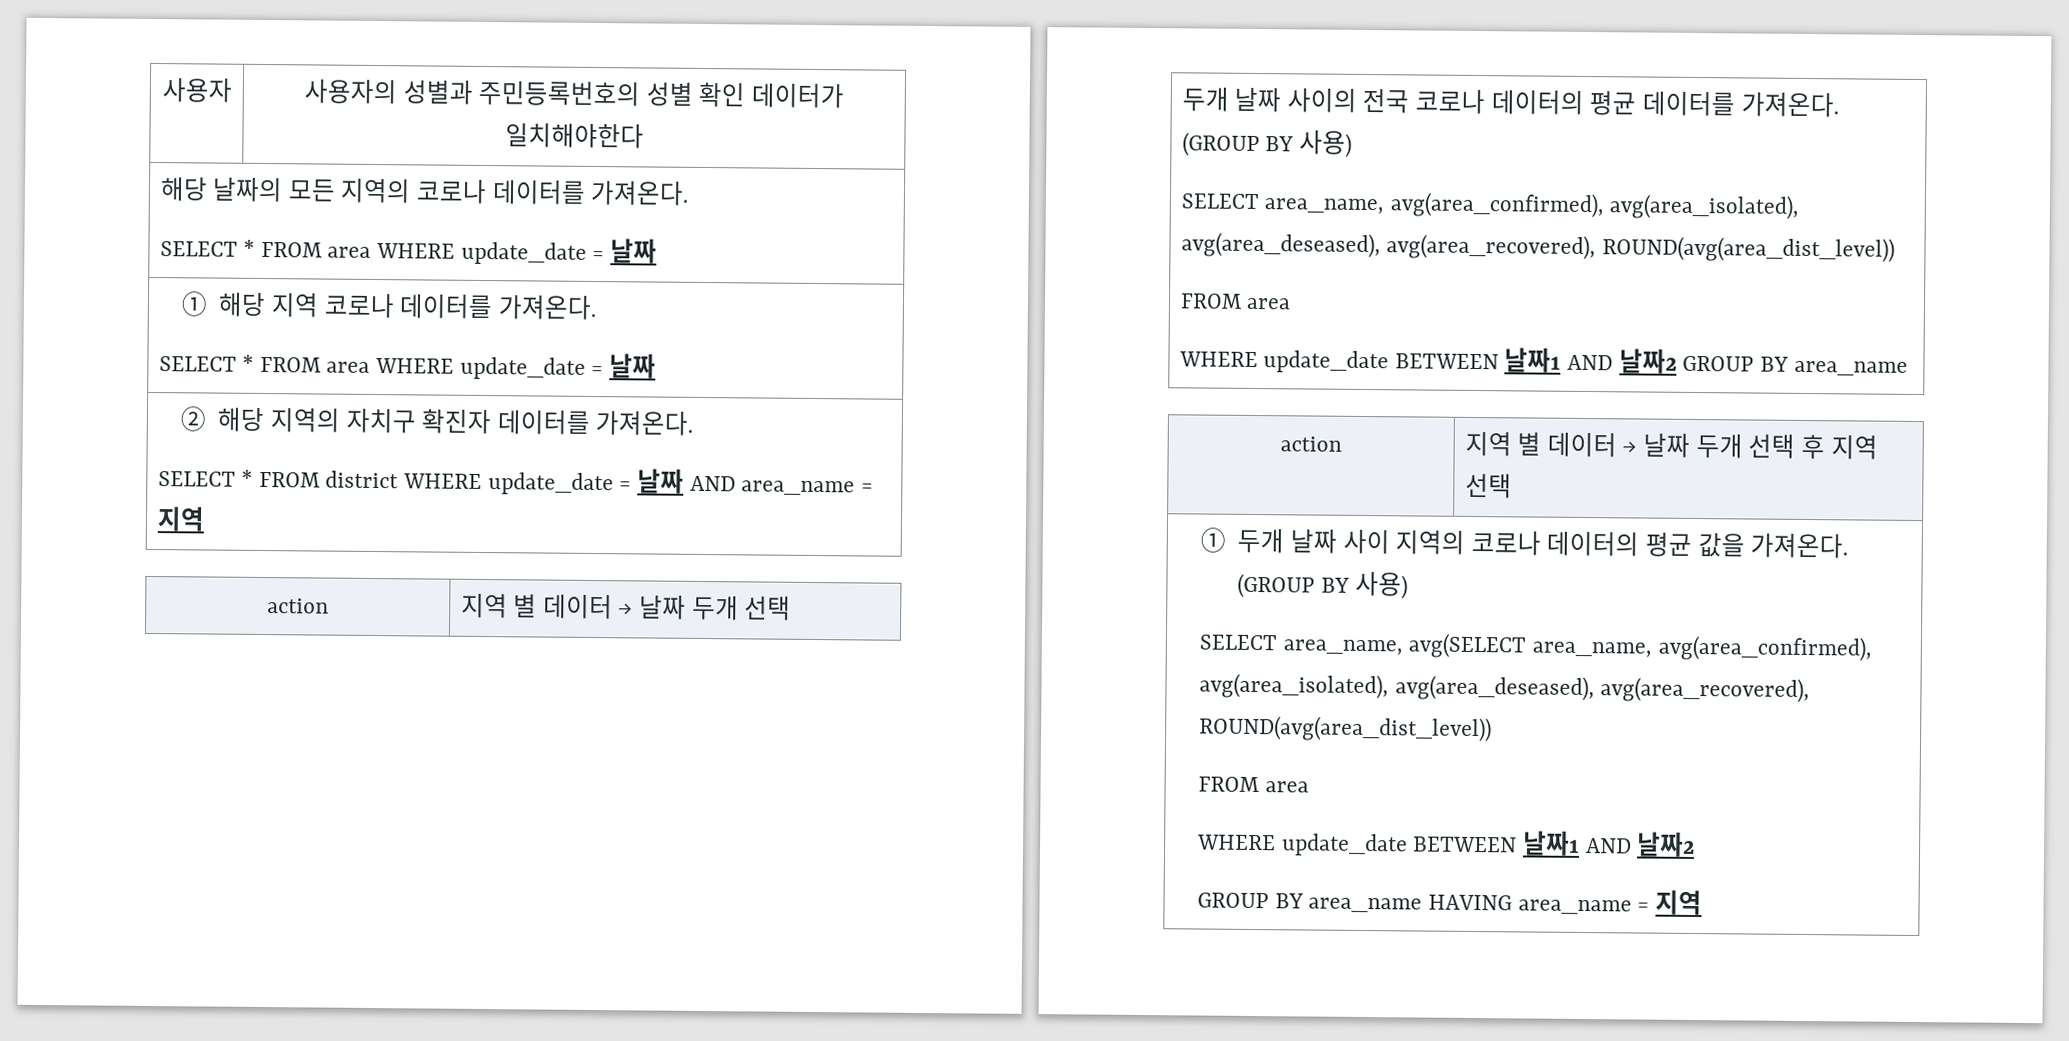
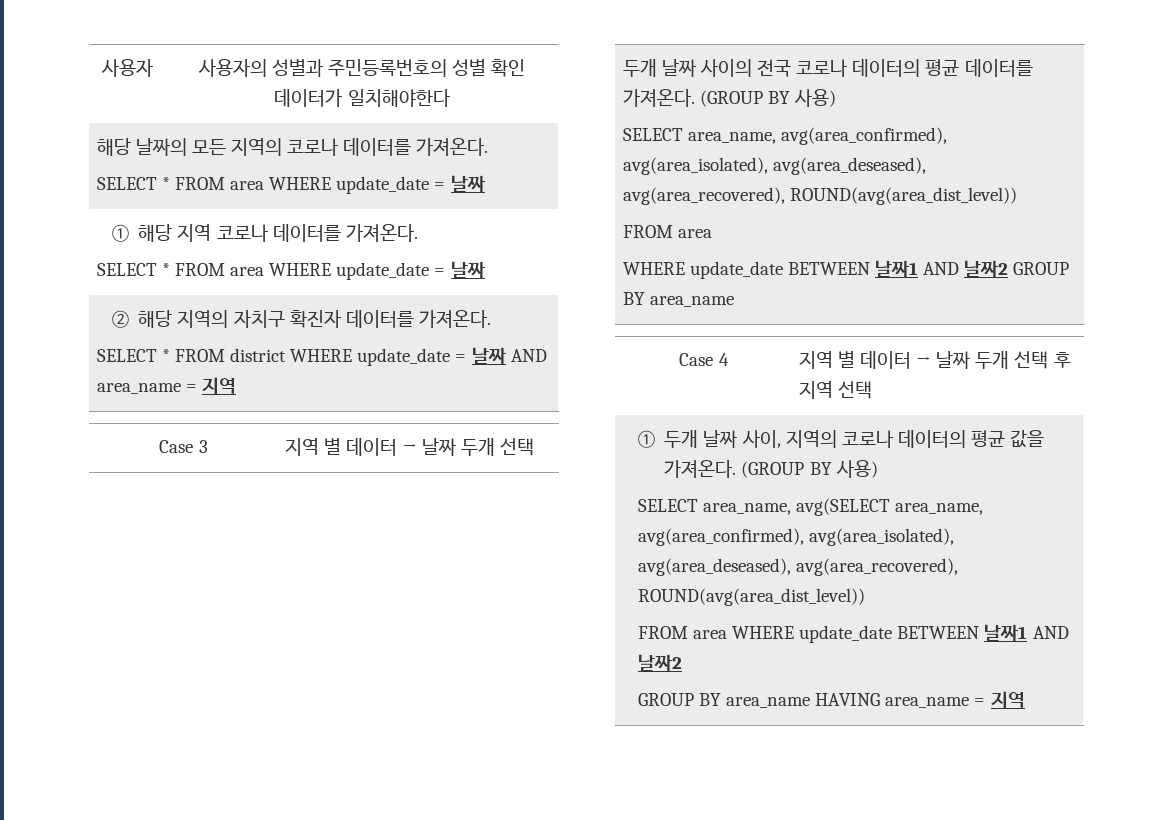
  ② 해당 지역의 자치구 확진자 데이터를 가져온다.
  SELECT * FROM district WHERE update_date = 날짜 AND area_name = 지역
- action | 지역 별 데이터 → 날짜 두개 선택
+ Case 3 | 지역 별 데이터 → 날짜 두개 선택
- action | 지역 별 데이터 → 날짜 두개 선택 후 지역 선택
+ Case 4 | 지역 별 데이터 → 날짜 두개 선택 후 지역 선택
- ① 두개 날짜 사이 지역의 코로나 데이터의 평균 값을 가져온다. (GROUP BY 사용)
+ ① 두개 날짜 사이, 지역의 코로나 데이터의 평균 값을 가져온다. (GROUP BY 사용)
  SELECT area_name, avg(SELECT area_name, avg(area_confirmed), avg(area_isolated), avg(area_deseased), avg(area_recovered), ROUND(avg(area_dist_level))
- FROM area
- WHERE update_date BETWEEN 날짜1 AND 날짜2
+ FROM area WHERE update_date BETWEEN 날짜1 AND 날짜2

